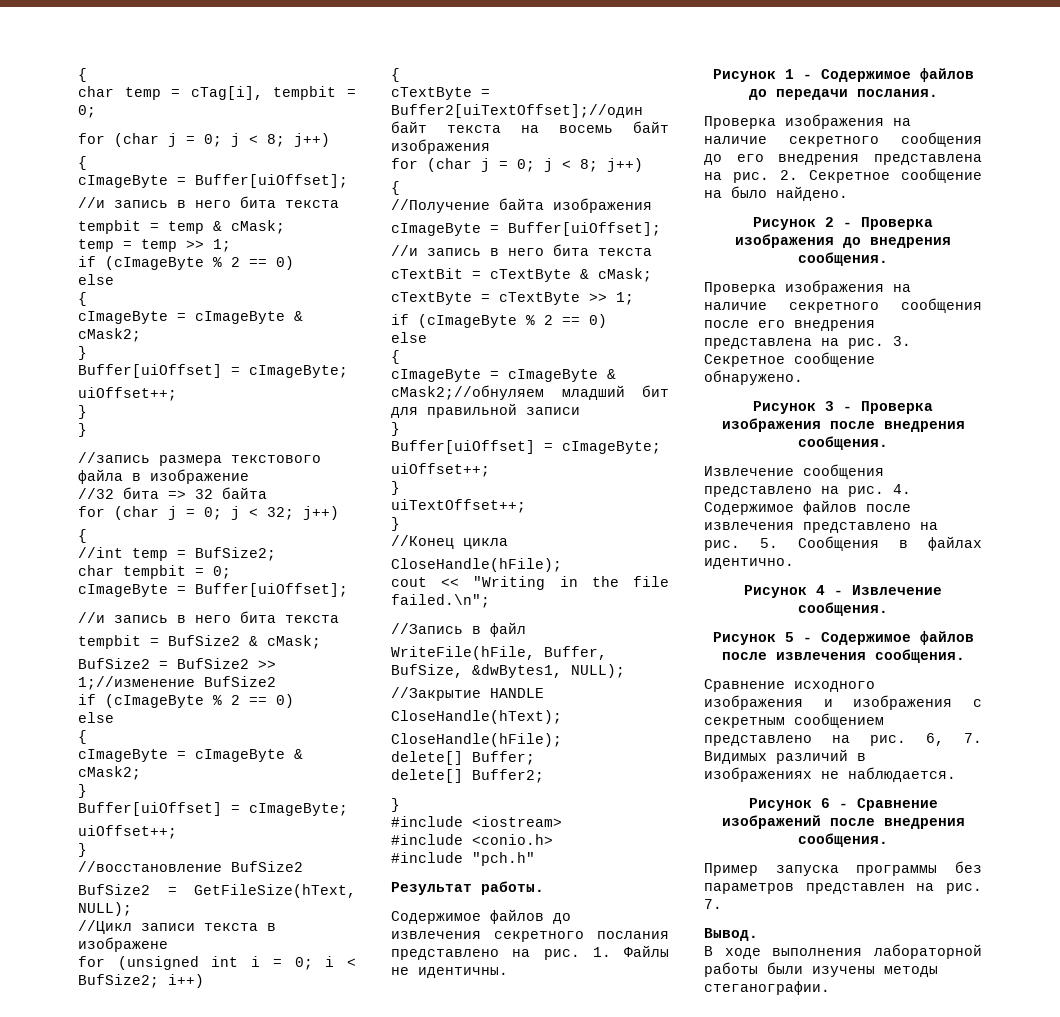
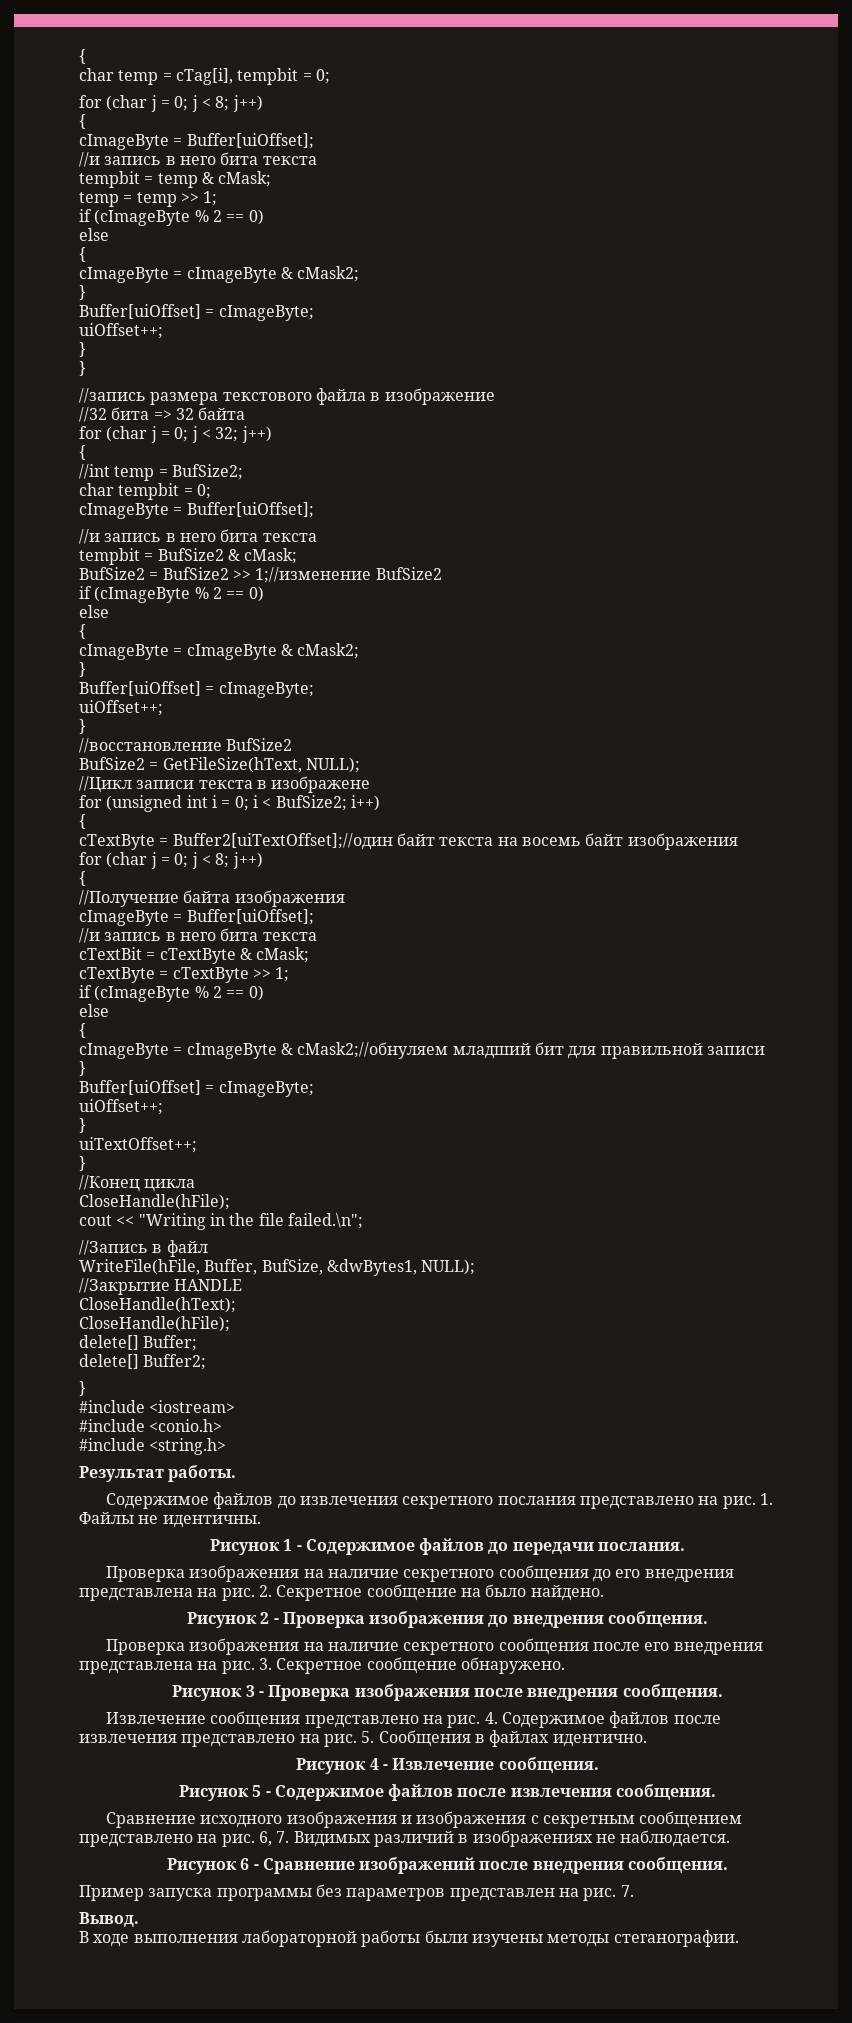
- #include "pch.h"
+ #include <string.h>

